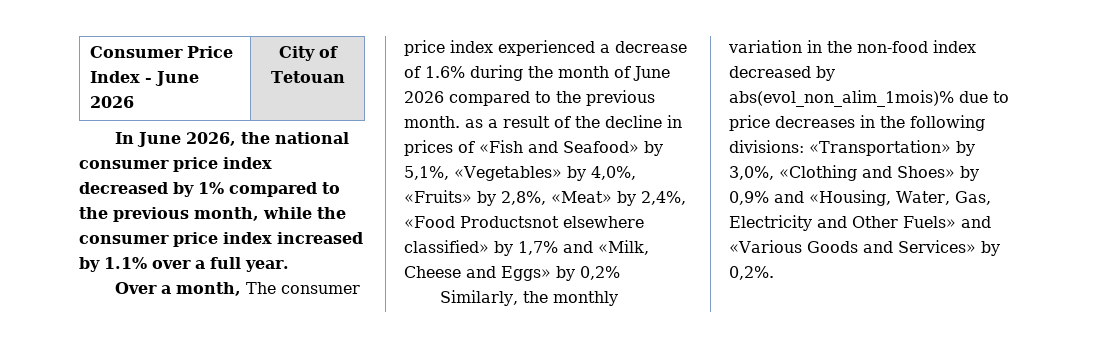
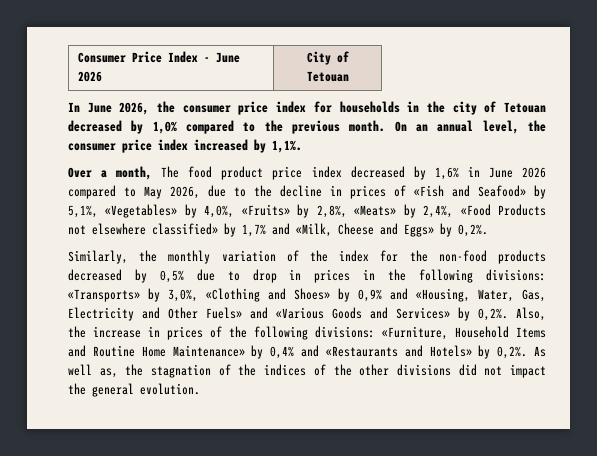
- In June 2026, the national consumer price index decreased by 1% compared to the previous month, while the consumer price index increased by 1.1% over a full year.
+ In June 2026, the consumer price index for households in the city of Tetouan decreased by 1,0% compared to the previous month. On an annual level, the consumer price index increased by 1,1%.
- Over a month, The consumer price index experienced a decrease of 1.6% during the month of June 2026 compared to the previous month. as a result of the decline in prices of «Fish and Seafood» by 5,1%, «Vegetables» by 4,0%, «Fruits» by 2,8%, «Meat» by 2,4%, «Food Productsnot elsewhere classified» by 1,7% and «Milk, Cheese and Eggs» by 0,2%
+ Over a month, The food product price index decreased by 1,6% in June 2026 compared to May 2026, due to the decline in prices of «Fish and Seafood» by 5,1%, «Vegetables» by 4,0%, «Fruits» by 2,8%, «Meats» by 2,4%, «Food Products not elsewhere classified» by 1,7% and «Milk, Cheese and Eggs» by 0,2%.
- Similarly, the monthly variation in the non-food index decreased by abs(evol_non_alim_1mois)% due to price decreases in the following divisions: «Transportation» by 3,0%, «Clothing and Shoes» by 0,9% and «Housing, Water, Gas, Electricity and Other Fuels» and «Various Goods and Services» by 0,2%.
+ Similarly, the monthly variation of the index for the non-food products decreased by 0,5% due to drop in prices in the following divisions: «Transports» by 3,0%, «Clothing and Shoes» by 0,9% and «Housing, Water, Gas, Electricity and Other Fuels» and «Various Goods and Services» by 0,2%.
+ Also, the increase in prices of the following divisions: «Furniture, Household Items and Routine Home Maintenance» by 0,4% and «Restaurants and Hotels» by 0,2%. As well as, the stagnation of the indices of the other divisions did not impact the general evolution.

